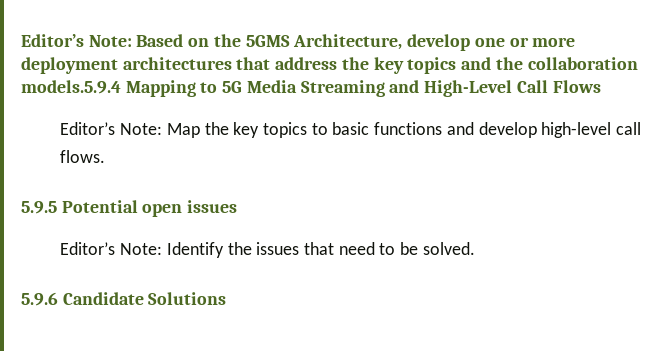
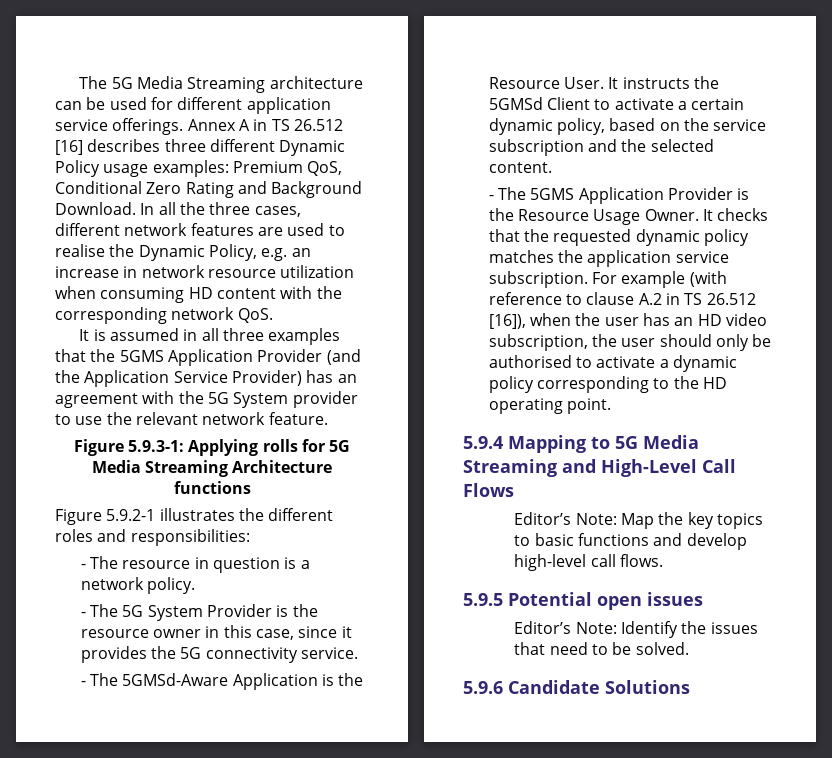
- Editor’s Note: Based on the 5GMS Architecture, develop one or more deployment architectures that address the key topics and the collaboration models.5.9.4 Mapping to 5G Media Streaming and High-Level Call Flows
+ The 5G Media Streaming architecture can be used for different application service offerings. Annex A in TS 26.512 [16] describes three different Dynamic Policy usage examples: Premium QoS, Conditional Zero Rating and Background Download. In all the three cases, different network features are used to realise the Dynamic Policy, e.g. an increase in network resource utilization when consuming HD content with the corresponding network QoS.
+ It is assumed in all three examples that the 5GMS Application Provider (and the Application Service Provider) has an agreement with the 5G System provider to use the relevant network feature.
+ Figure 5.9.3-1: Applying rolls for 5G Media Streaming Architecture functions
+ Figure 5.9.2-1 illustrates the different roles and responsibilities:
+ - The resource in question is a network policy.
+ - The 5G System Provider is the resource owner in this case, since it provides the 5G connectivity service.
+ - The 5GMSd-Aware Application is the Resource User. It instructs the 5GMSd Client to activate a certain dynamic policy, based on the service subscription and the selected content.
+ - The 5GMS Application Provider is the Resource Usage Owner. It checks that the requested dynamic policy matches the application service subscription. For example (with reference to clause A.2 in TS 26.512 [16]), when the user has an HD video subscription, the user should only be authorised to activate a dynamic policy corresponding to the HD operating point.
+ 5.9.4 Mapping to 5G Media Streaming and High-Level Call Flows

